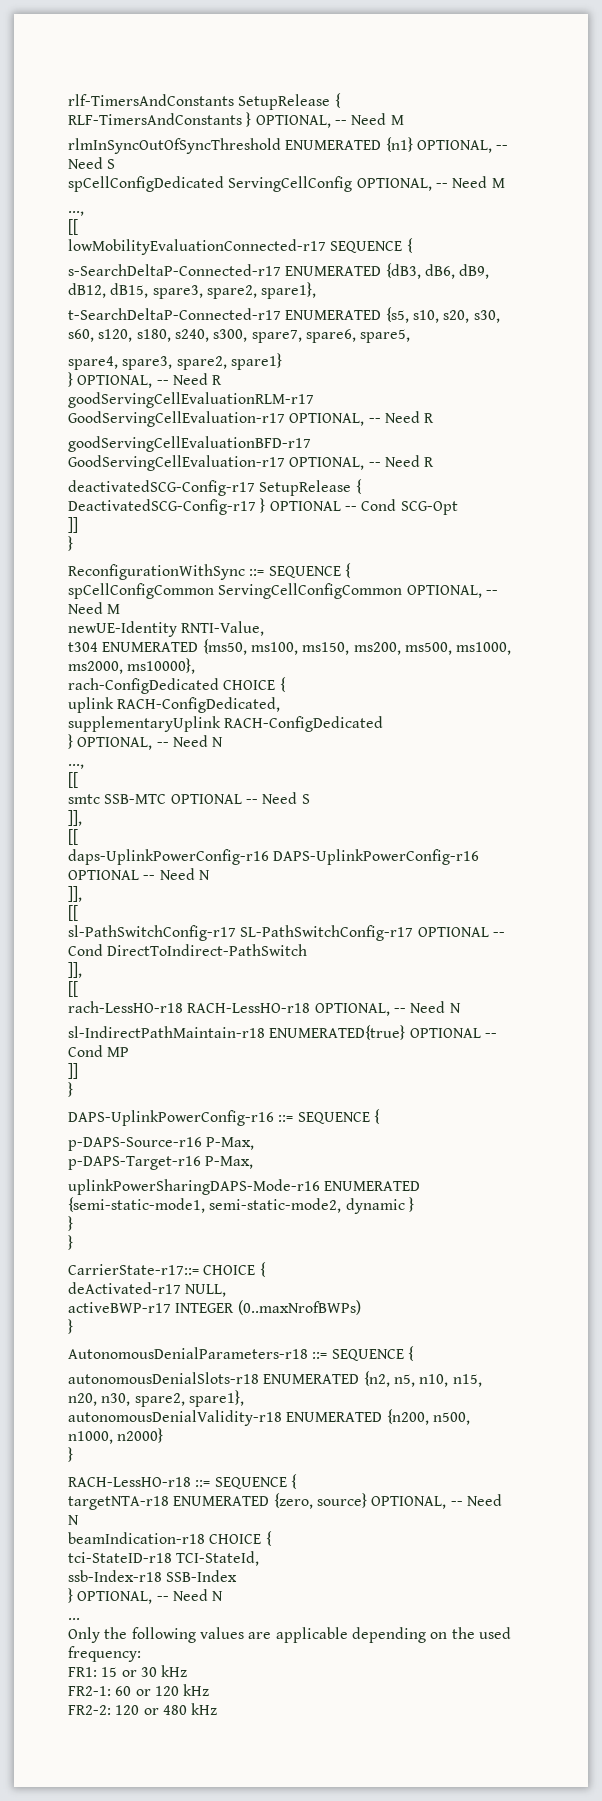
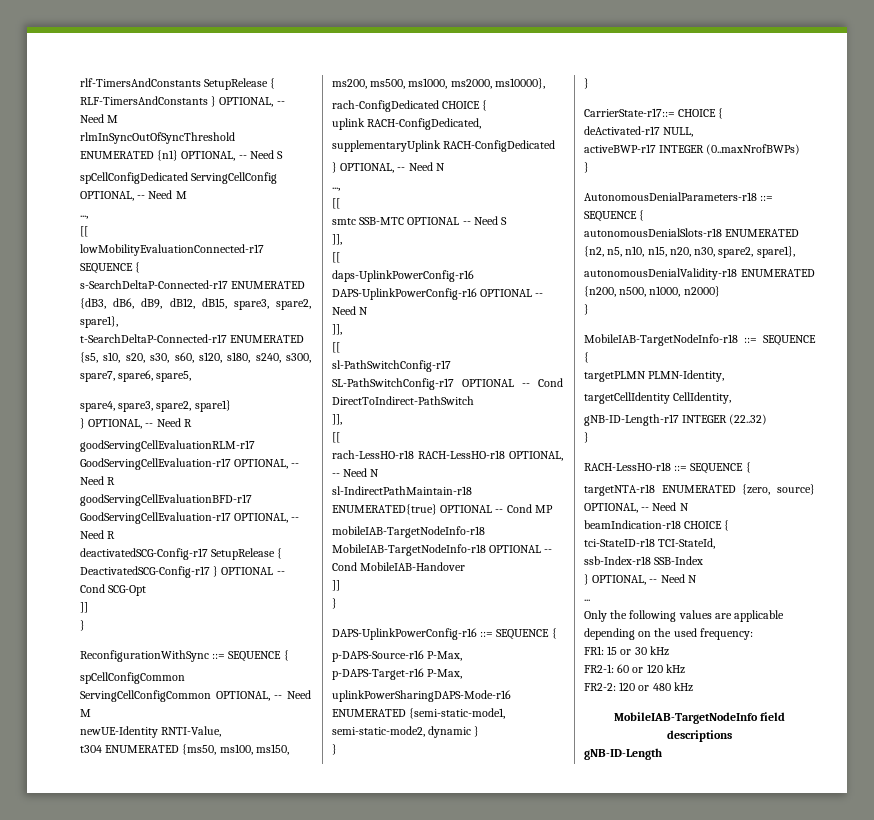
+ mobileIAB-TargetNodeInfo-r18 MobileIAB-TargetNodeInfo-r18 OPTIONAL -- Cond MobileIAB-Handover
+ MobileIAB-TargetNodeInfo-r18 ::= SEQUENCE {
+ targetPLMN PLMN-Identity,
+ targetCellIdentity CellIdentity,
+ gNB-ID-Length-r17 INTEGER (22..32)
+ }
+ MobileIAB-TargetNodeInfo field descriptions
+ gNB-ID-Length

